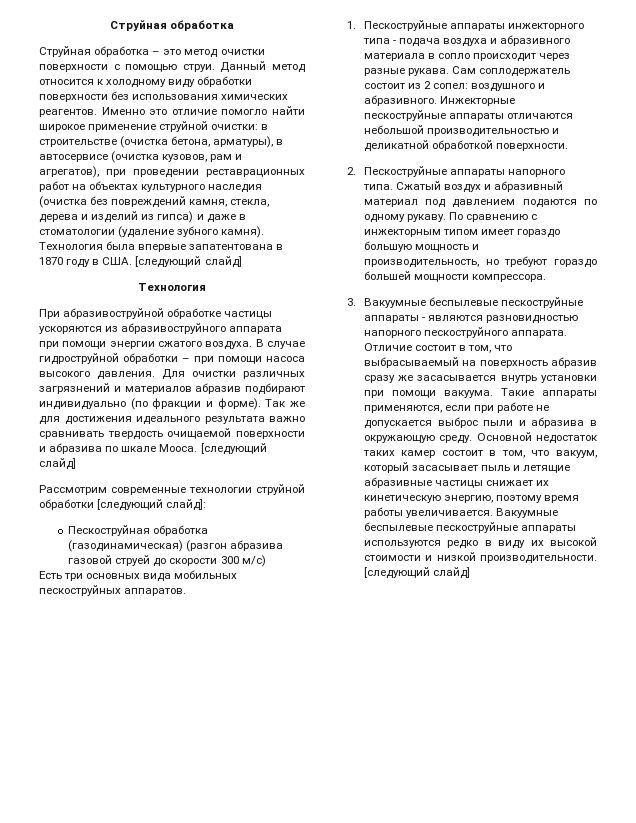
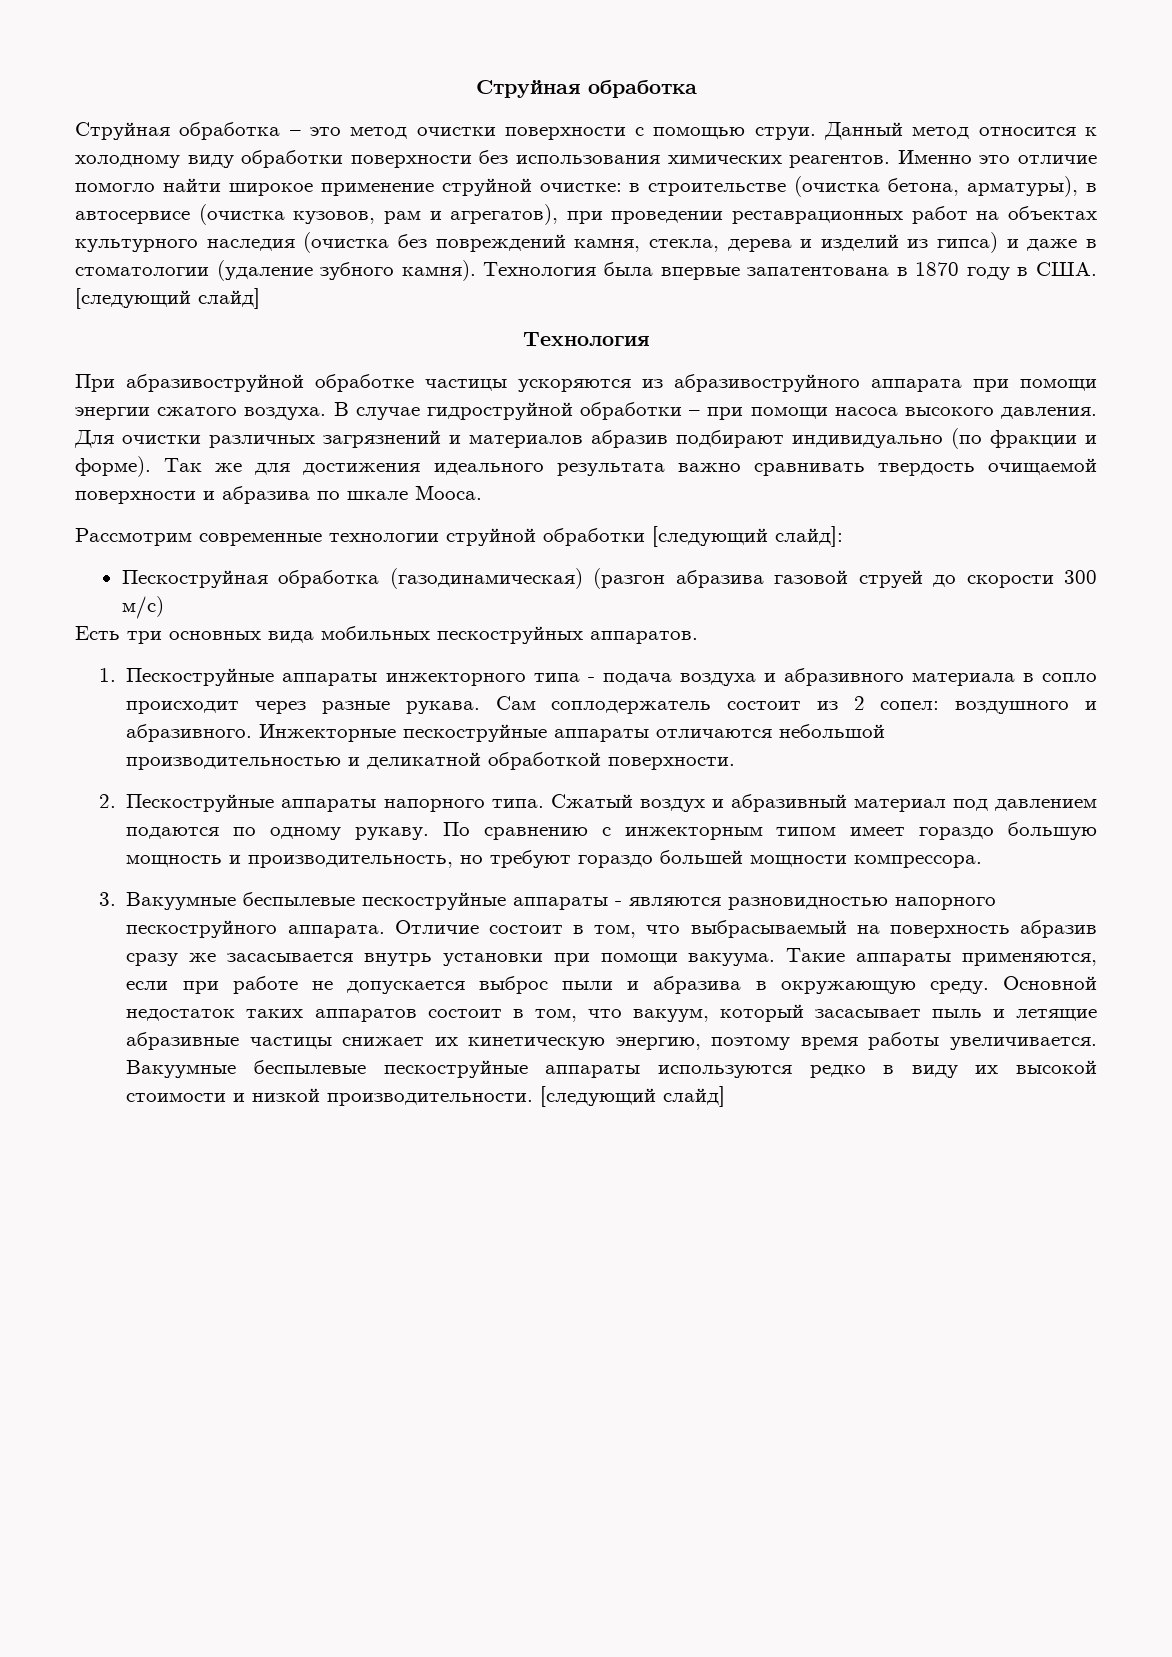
- Именно это отличие помогло найти широкое применение струйной очистки: в строительстве (очистка бетона, арматуры), в автосервисе (очистка кузовов, рам и агрегатов), при проведении реставрационных работ на объектах культурного наследия (очистка без повреждений камня, стекла, дерева и изделий из гипса) и даже в стоматологии (удаление зубного камня).
+ Именно это отличие помогло найти широкое применение струйной очистке: в строительстве (очистка бетона, арматуры), в автосервисе (очистка кузовов, рам и агрегатов), при проведении реставрационных работ на объектах культурного наследия (очистка без повреждений камня, стекла, дерева и изделий из гипса) и даже в стоматологии (удаление зубного камня).
- Так же для достижения идеального результата важно сравнивать твердость очищаемой поверхности и абразива по шкале Мооса. [следующий слайд]
+ Так же для достижения идеального результата важно сравнивать твердость очищаемой поверхности и абразива по шкале Мооса.
- Основной недостаток таких камер состоит в том, что вакуум, который засасывает пыль и летящие абразивные частицы снижает их кинетическую энергию, поэтому время работы увеличивается.
+ Основной недостаток таких аппаратов состоит в том, что вакуум, который засасывает пыль и летящие абразивные частицы снижает их кинетическую энергию, поэтому время работы увеличивается.

